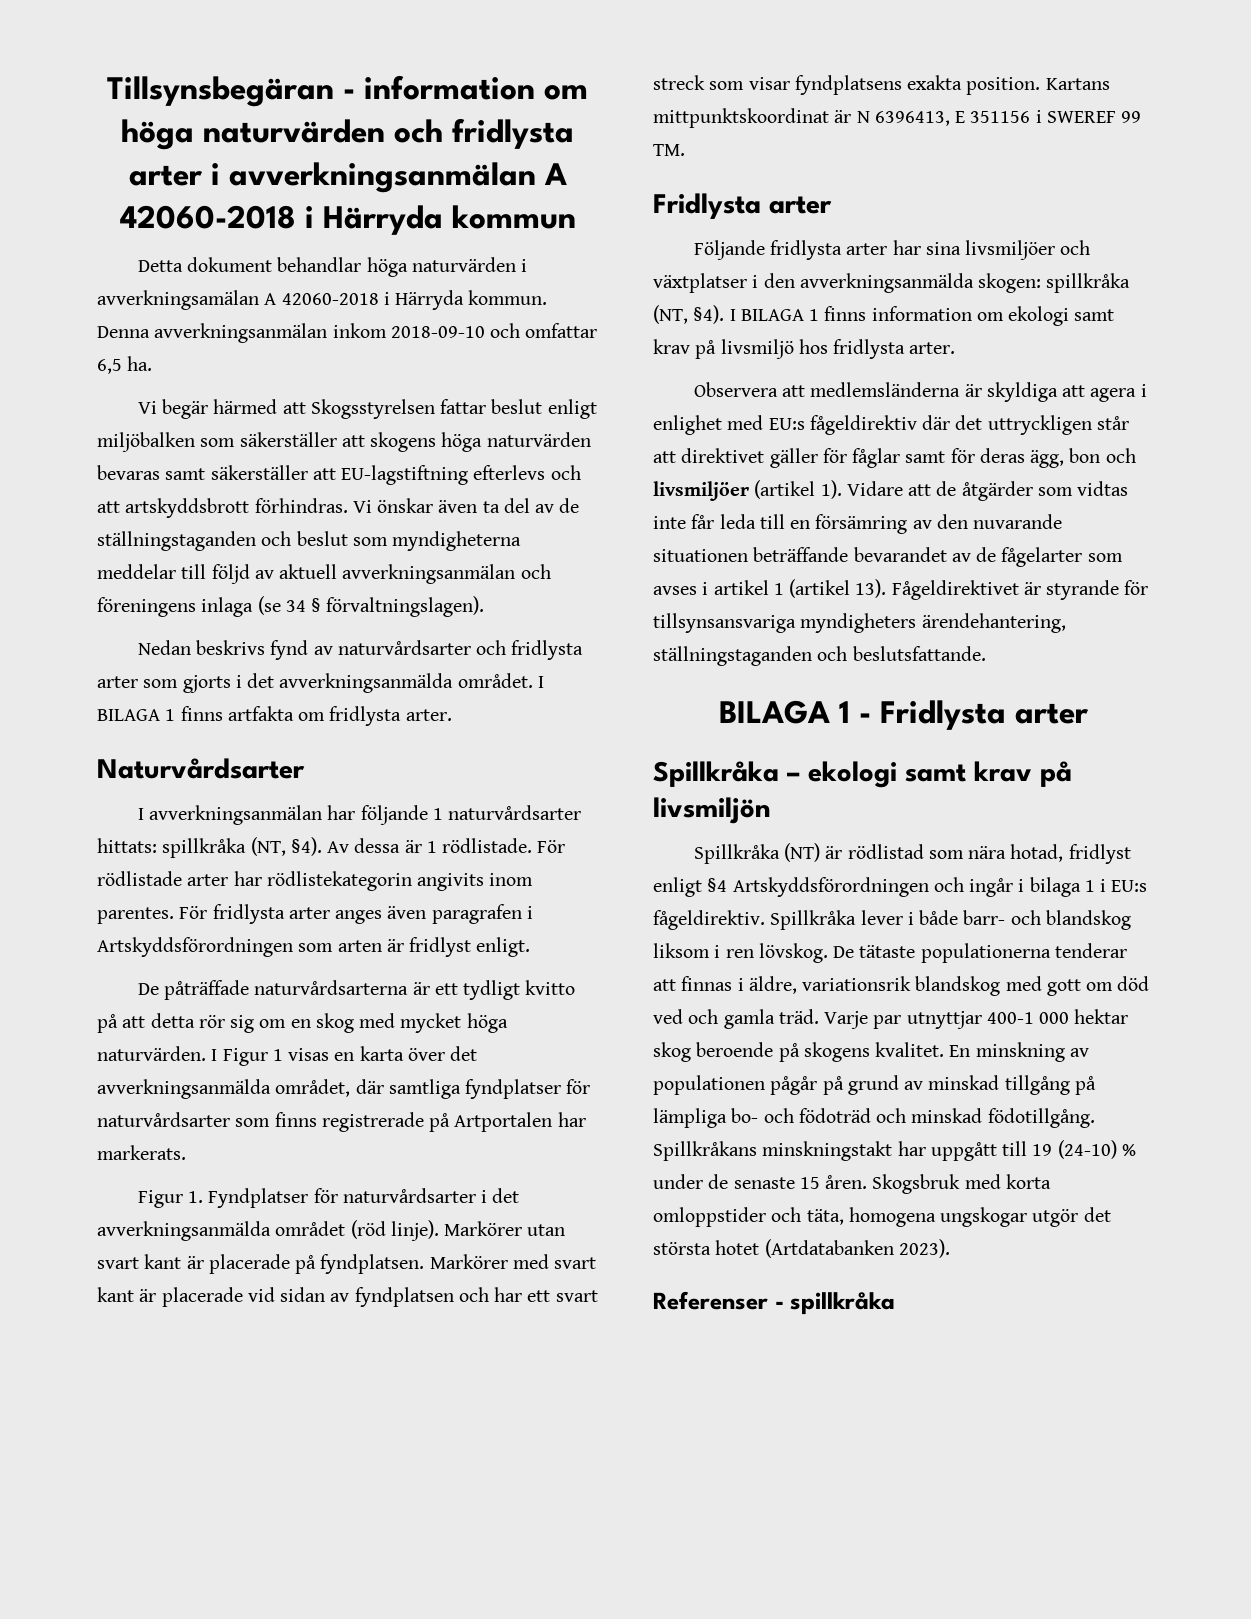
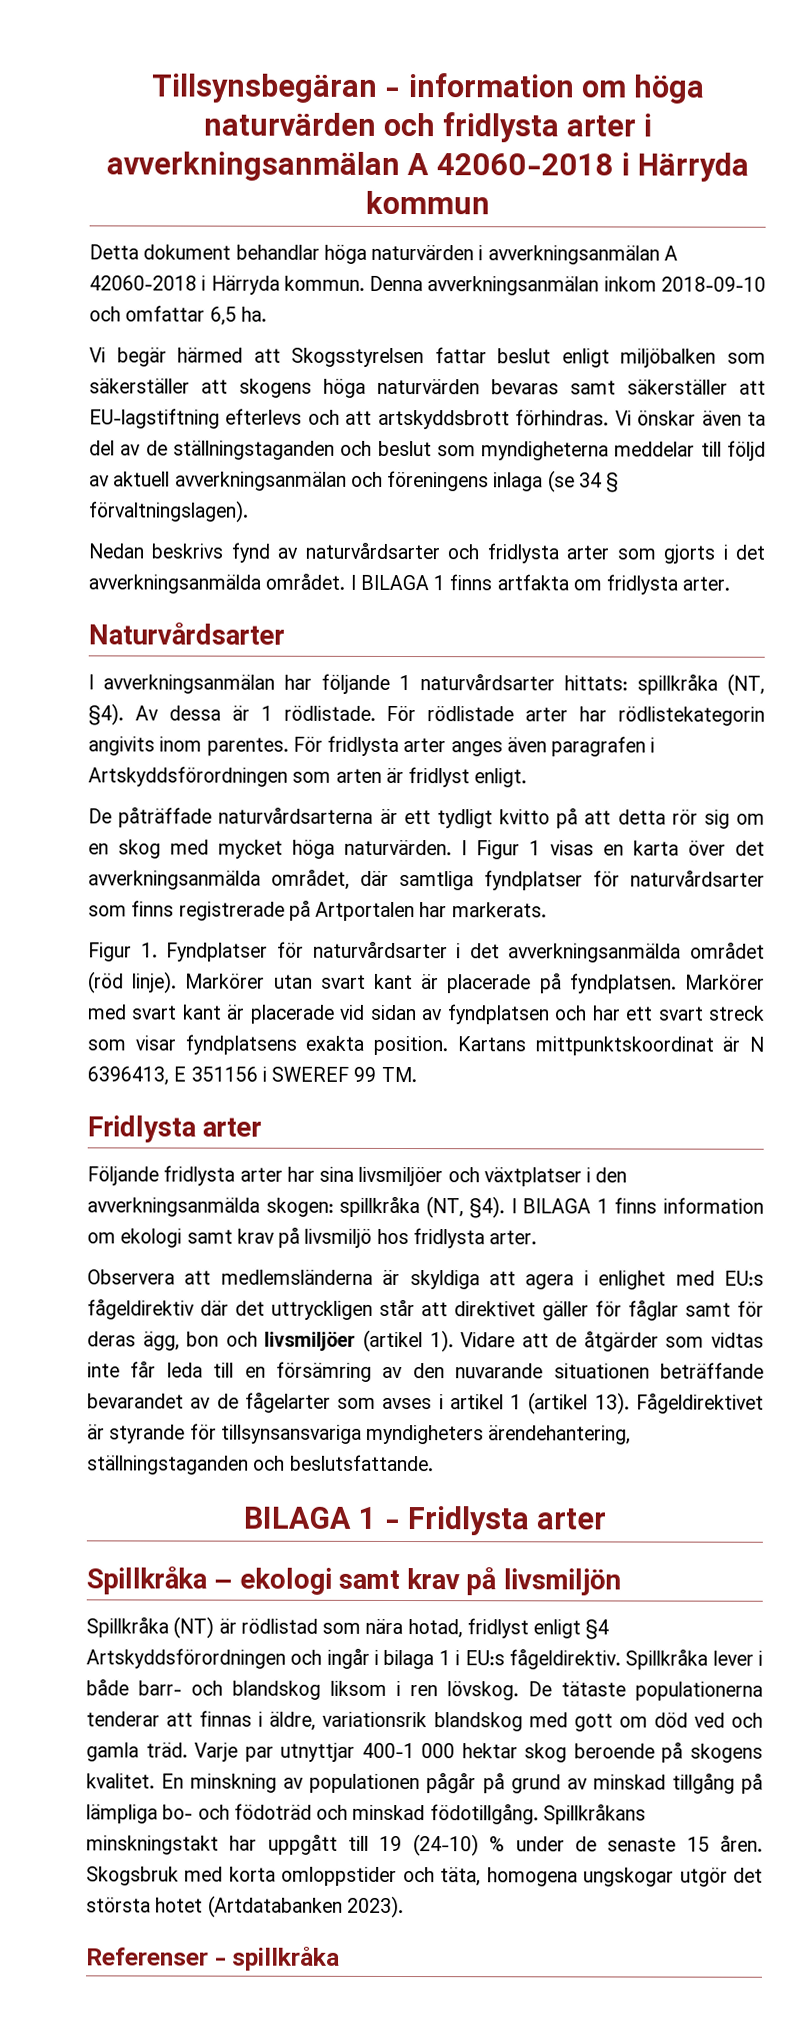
- Detta dokument behandlar höga naturvärden i avverkningsamälan A 42060-2018 i Härryda kommun.
+ Detta dokument behandlar höga naturvärden i avverkningsanmälan A 42060-2018 i Härryda kommun.

